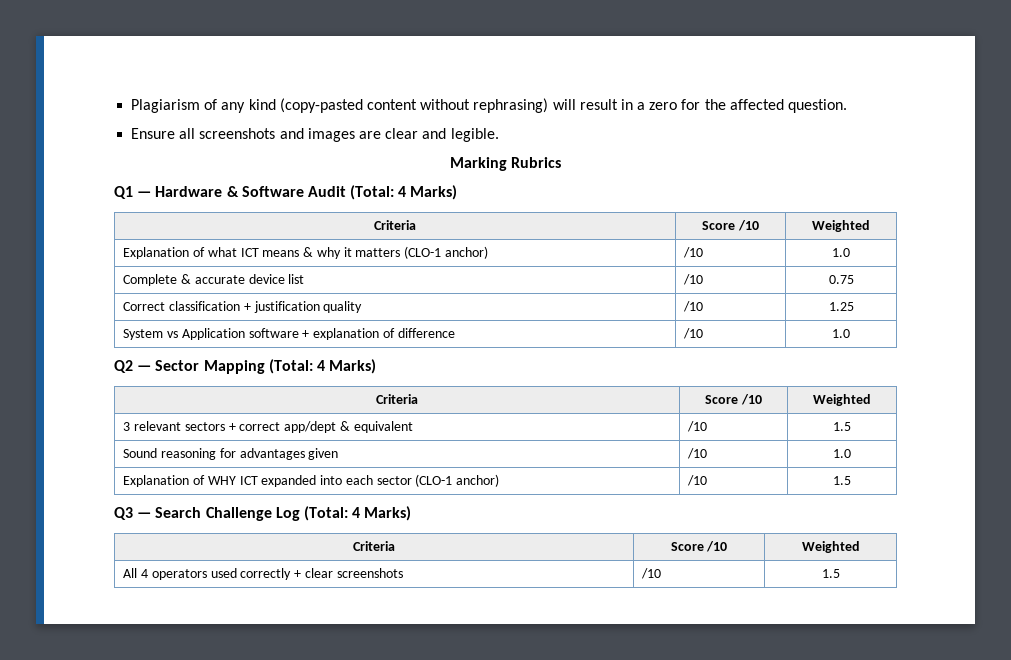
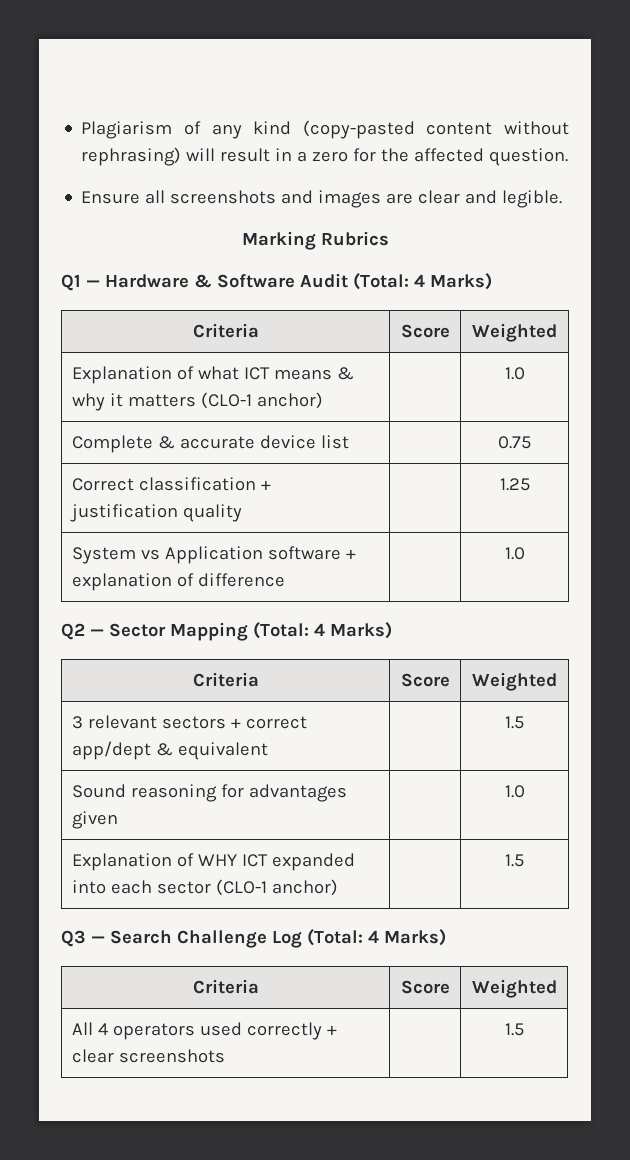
  Q1 — Hardware & Software Audit (Total: 4 Marks)
- Criteria | Score /10 | Weighted
+ Criteria | Score | Weighted
- Explanation of what ICT means & why it matters (CLO-1 anchor) | /10 | 1.0
+ Explanation of what ICT means & why it matters (CLO-1 anchor) | | 1.0
- Complete & accurate device list | /10 | 0.75
+ Complete & accurate device list | | 0.75
- Correct classification + justification quality | /10 | 1.25
+ Correct classification + justification quality | | 1.25
- System vs Application software + explanation of difference | /10 | 1.0
+ System vs Application software + explanation of difference | | 1.0
  Q2 — Sector Mapping (Total: 4 Marks)
- Criteria | Score /10 | Weighted
+ Criteria | Score | Weighted
- 3 relevant sectors + correct app/dept & equivalent | /10 | 1.5
+ 3 relevant sectors + correct app/dept & equivalent | | 1.5
- Sound reasoning for advantages given | /10 | 1.0
+ Sound reasoning for advantages given | | 1.0
- Explanation of WHY ICT expanded into each sector (CLO-1 anchor) | /10 | 1.5
+ Explanation of WHY ICT expanded into each sector (CLO-1 anchor) | | 1.5
  Q3 — Search Challenge Log (Total: 4 Marks)
- Criteria | Score /10 | Weighted
+ Criteria | Score | Weighted
- All 4 operators used correctly + clear screenshots | /10 | 1.5
+ All 4 operators used correctly + clear screenshots | | 1.5

